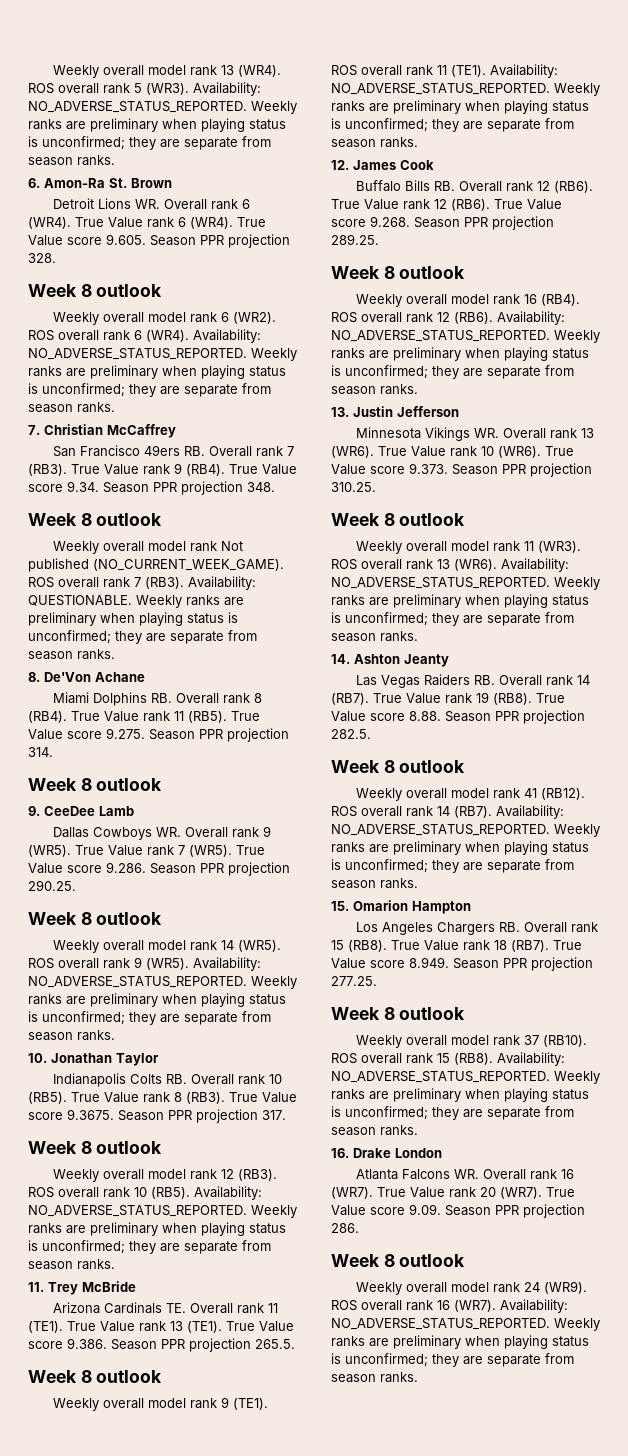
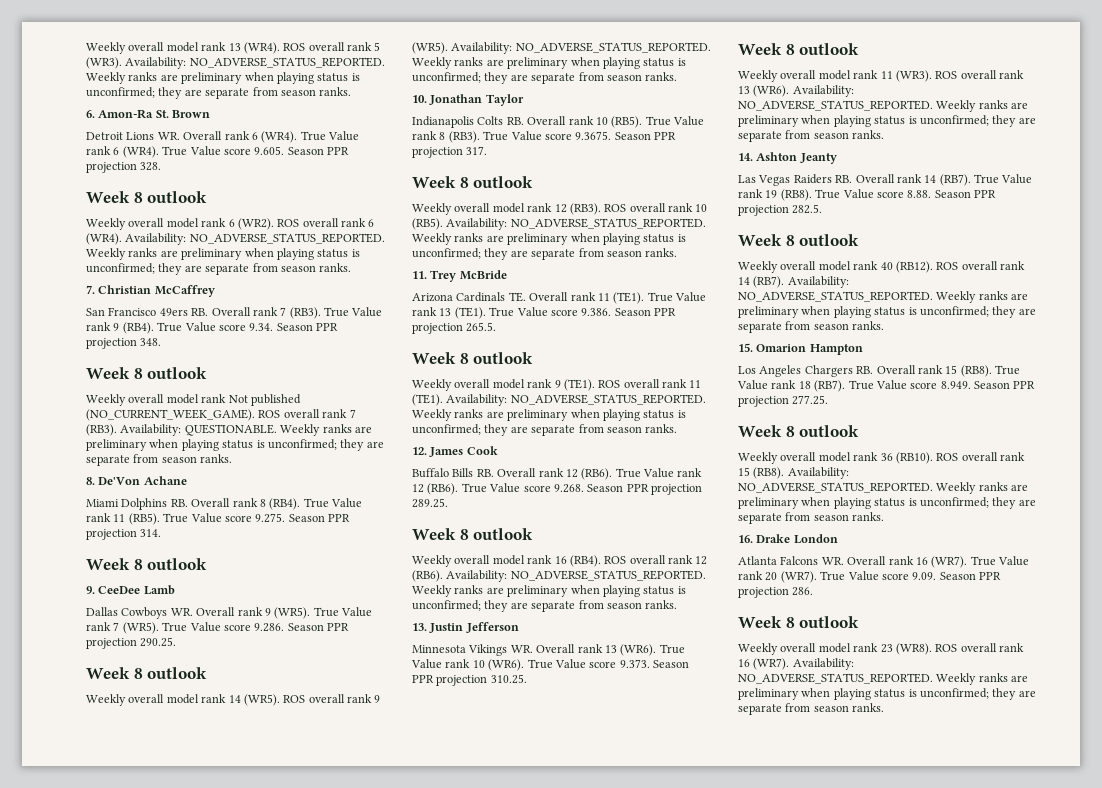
- Weekly overall model rank 41 (RB12).
+ Weekly overall model rank 40 (RB12).
- Weekly overall model rank 37 (RB10).
+ Weekly overall model rank 36 (RB10).
- Weekly overall model rank 24 (WR9).
+ Weekly overall model rank 23 (WR8).

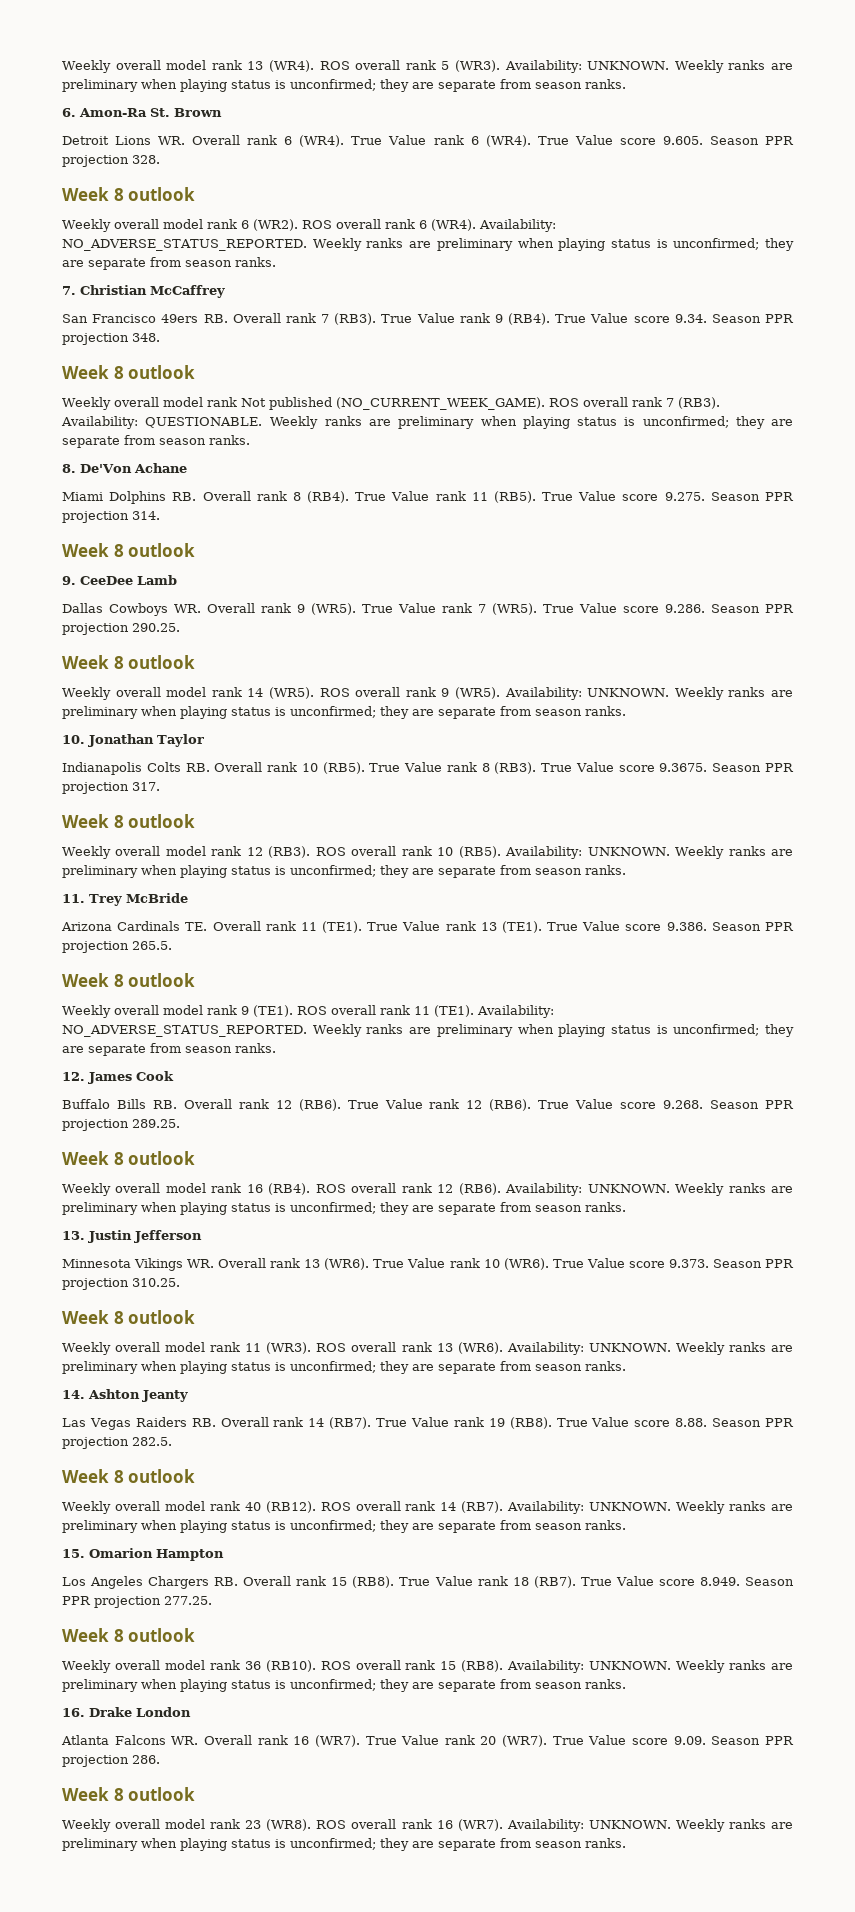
- ROS overall rank 5 (WR3). Availability: NO_ADVERSE_STATUS_REPORTED.
+ ROS overall rank 5 (WR3). Availability: UNKNOWN.
- ROS overall rank 9 (WR5). Availability: NO_ADVERSE_STATUS_REPORTED.
+ ROS overall rank 9 (WR5). Availability: UNKNOWN.
- ROS overall rank 10 (RB5). Availability: NO_ADVERSE_STATUS_REPORTED.
+ ROS overall rank 10 (RB5). Availability: UNKNOWN.
- ROS overall rank 12 (RB6). Availability: NO_ADVERSE_STATUS_REPORTED.
+ ROS overall rank 12 (RB6). Availability: UNKNOWN.
- ROS overall rank 13 (WR6). Availability: NO_ADVERSE_STATUS_REPORTED.
+ ROS overall rank 13 (WR6). Availability: UNKNOWN.
- ROS overall rank 14 (RB7). Availability: NO_ADVERSE_STATUS_REPORTED.
+ ROS overall rank 14 (RB7). Availability: UNKNOWN.
- ROS overall rank 15 (RB8). Availability: NO_ADVERSE_STATUS_REPORTED.
+ ROS overall rank 15 (RB8). Availability: UNKNOWN.
- ROS overall rank 16 (WR7). Availability: NO_ADVERSE_STATUS_REPORTED.
+ ROS overall rank 16 (WR7). Availability: UNKNOWN.

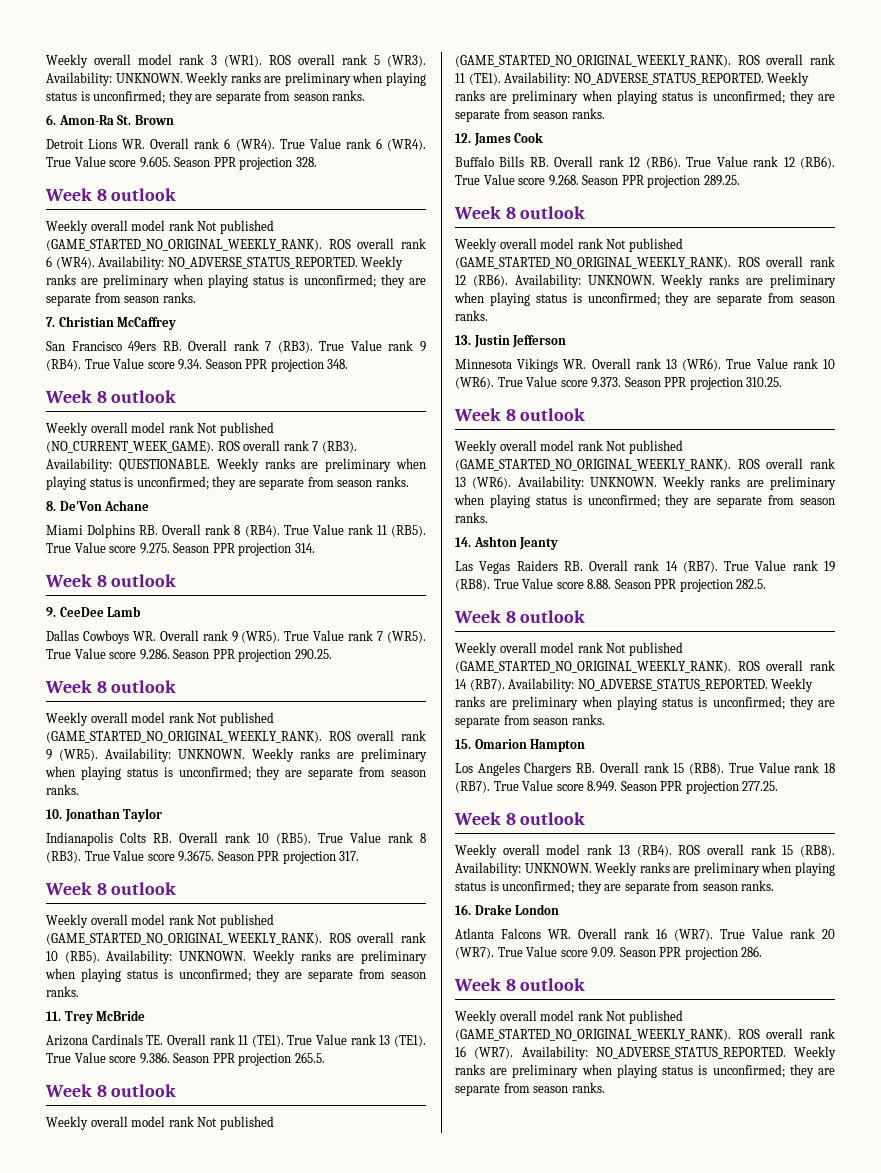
- Weekly overall model rank 13 (WR4).
+ Weekly overall model rank 3 (WR1).
  True Value score 9.605. Season PPR projection 328.
  Week 8 outlook
- Weekly overall model rank 6 (WR2).
+ Weekly overall model rank Not published (GAME_STARTED_NO_ORIGINAL_WEEKLY_RANK).
  True Value score 9.286. Season PPR projection 290.25.
  Week 8 outlook
- Weekly overall model rank 14 (WR5).
+ Weekly overall model rank Not published (GAME_STARTED_NO_ORIGINAL_WEEKLY_RANK).
  True Value score 9.3675. Season PPR projection 317.
  Week 8 outlook
- Weekly overall model rank 12 (RB3).
+ Weekly overall model rank Not published (GAME_STARTED_NO_ORIGINAL_WEEKLY_RANK).
  True Value score 9.386. Season PPR projection 265.5.
  Week 8 outlook
- Weekly overall model rank 9 (TE1).
+ Weekly overall model rank Not published (GAME_STARTED_NO_ORIGINAL_WEEKLY_RANK).
  True Value score 9.268. Season PPR projection 289.25.
  Week 8 outlook
- Weekly overall model rank 16 (RB4).
+ Weekly overall model rank Not published (GAME_STARTED_NO_ORIGINAL_WEEKLY_RANK).
  True Value score 9.373. Season PPR projection 310.25.
  Week 8 outlook
- Weekly overall model rank 11 (WR3).
+ Weekly overall model rank Not published (GAME_STARTED_NO_ORIGINAL_WEEKLY_RANK).
  True Value score 8.88. Season PPR projection 282.5.
  Week 8 outlook
- Weekly overall model rank 40 (RB12).
+ Weekly overall model rank Not published (GAME_STARTED_NO_ORIGINAL_WEEKLY_RANK).
- ROS overall rank 14 (RB7). Availability: UNKNOWN.
+ ROS overall rank 14 (RB7). Availability: NO_ADVERSE_STATUS_REPORTED.
- Weekly overall model rank 36 (RB10).
+ Weekly overall model rank 13 (RB4).
  True Value score 9.09. Season PPR projection 286.
  Week 8 outlook
- Weekly overall model rank 23 (WR8).
+ Weekly overall model rank Not published (GAME_STARTED_NO_ORIGINAL_WEEKLY_RANK).
- ROS overall rank 16 (WR7). Availability: UNKNOWN.
+ ROS overall rank 16 (WR7). Availability: NO_ADVERSE_STATUS_REPORTED.

